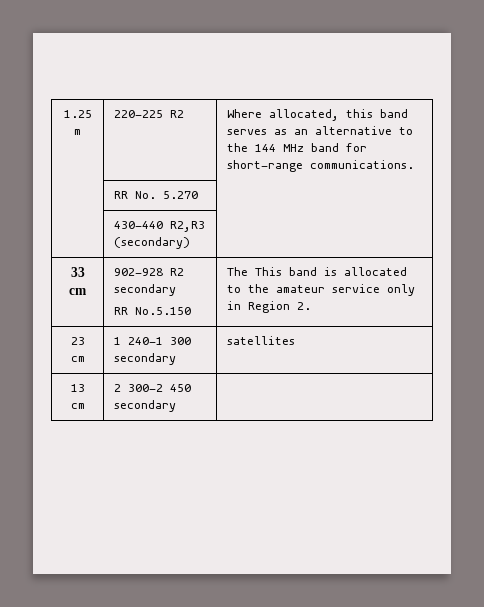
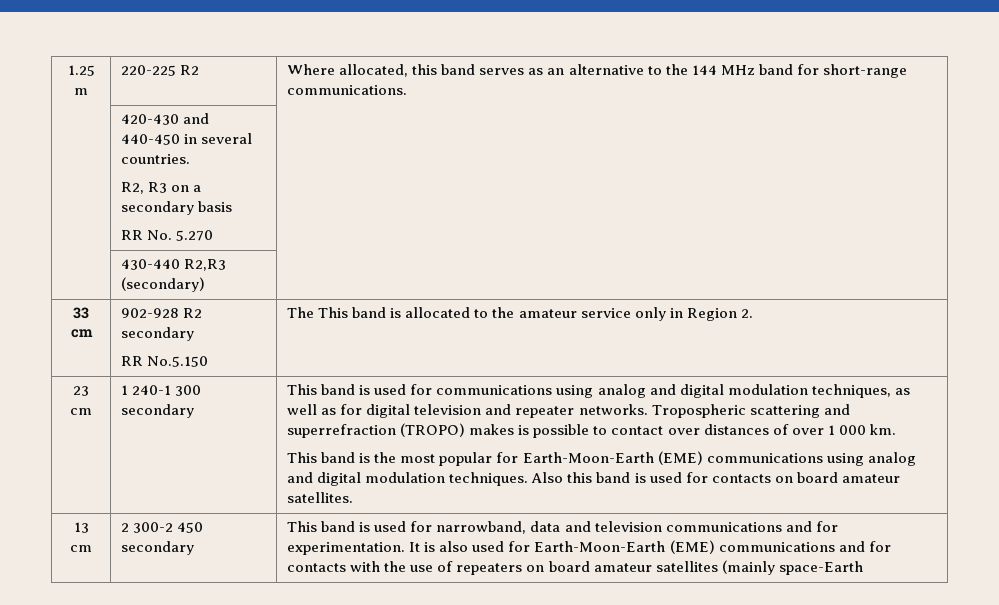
- | RR No. 5.270 |
+ | 420-430 and 440-450 in several countries.
+ R2, R3 on a secondary basis
+ RR No. 5.270 |
- satellites
+ This band is used for communications using analog and digital modulation techniques, as well as for digital television and repeater networks. Tropospheric scattering and superrefraction (TROPO) makes is possible to contact over distances of over 1 000 km.
+ This band is the most popular for Earth-Moon-Earth (EME) communications using analog and digital modulation techniques. Also this band is used for contacts on board amateur satellites.
+ This band is used for narrowband, data and television communications and for experimentation. It is also used for Earth-Moon-Earth (EME) communications and for contacts with the use of repeaters on board amateur satellites (mainly space-Earth

